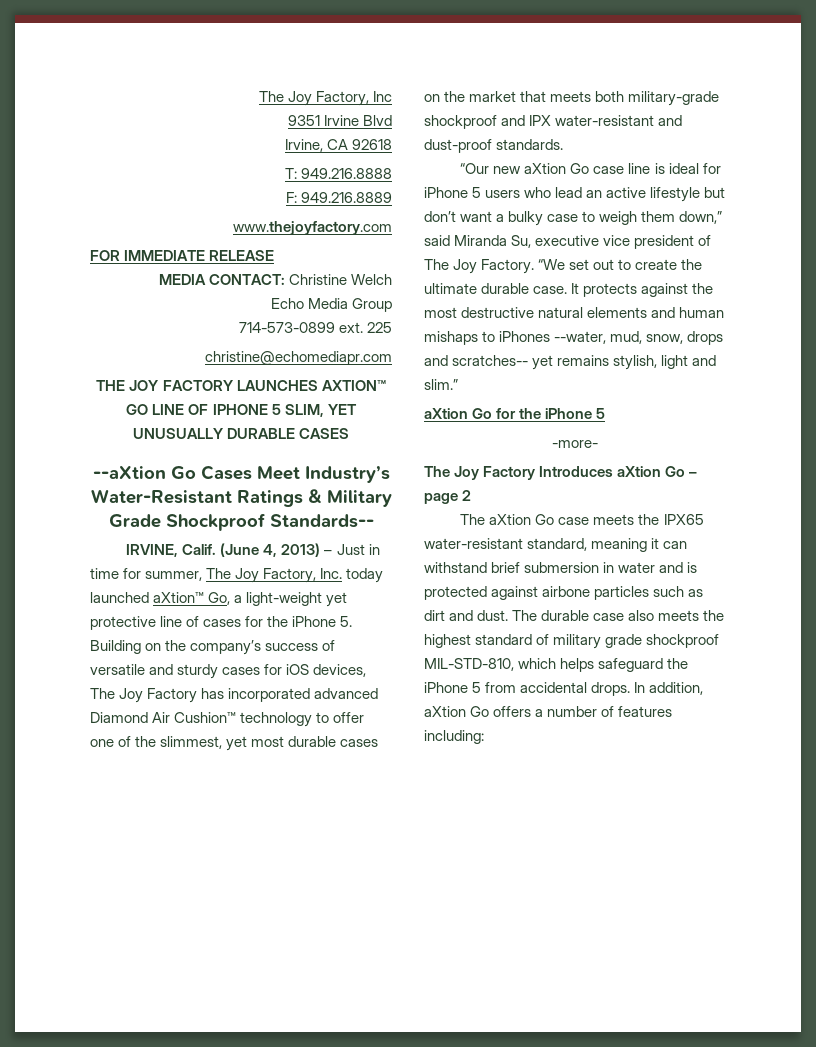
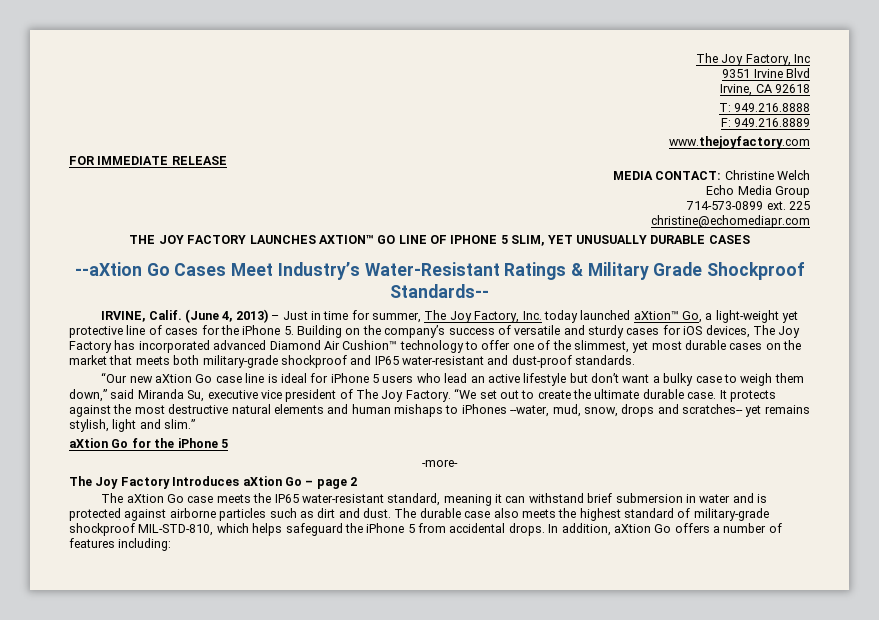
- (June 4, 2013) – Just in time for summer, The Joy Factory, Inc. today launched aXtion™ Go, a light-weight yet protective line of cases for the iPhone 5. Building on the company’s success of versatile and sturdy cases for iOS devices, The Joy Factory has incorporated advanced Diamond Air Cushion™ technology to offer one of the slimmest, yet most durable cases on the market that meets both military-grade shockproof and IPX water-resistant and dust-proof standards.
+ (June 4, 2013) – Just in time for summer, The Joy Factory, Inc. today launched aXtion™ Go, a light-weight yet protective line of cases for the iPhone 5. Building on the company’s success of versatile and sturdy cases for iOS devices, The Joy Factory has incorporated advanced Diamond Air Cushion™ technology to offer one of the slimmest, yet most durable cases on the market that meets both military-grade shockproof and IP65 water-resistant and dust-proof standards.
- The aXtion Go case meets the IPX65 water-resistant standard, meaning it can withstand brief submersion in water and is protected against airbone particles such as dirt and dust.
+ The aXtion Go case meets the IP65 water-resistant standard, meaning it can withstand brief submersion in water and is protected against airborne particles such as dirt and dust.
- The durable case also meets the highest standard of military grade shockproof MIL-STD-810, which helps safeguard the iPhone 5 from accidental drops.
+ The durable case also meets the highest standard of military-grade shockproof MIL-STD-810, which helps safeguard the iPhone 5 from accidental drops.

